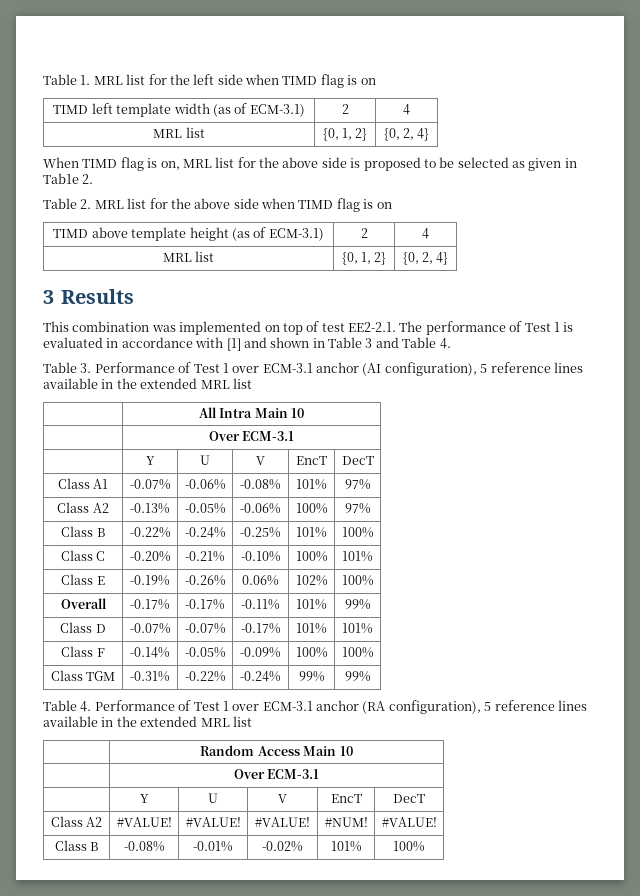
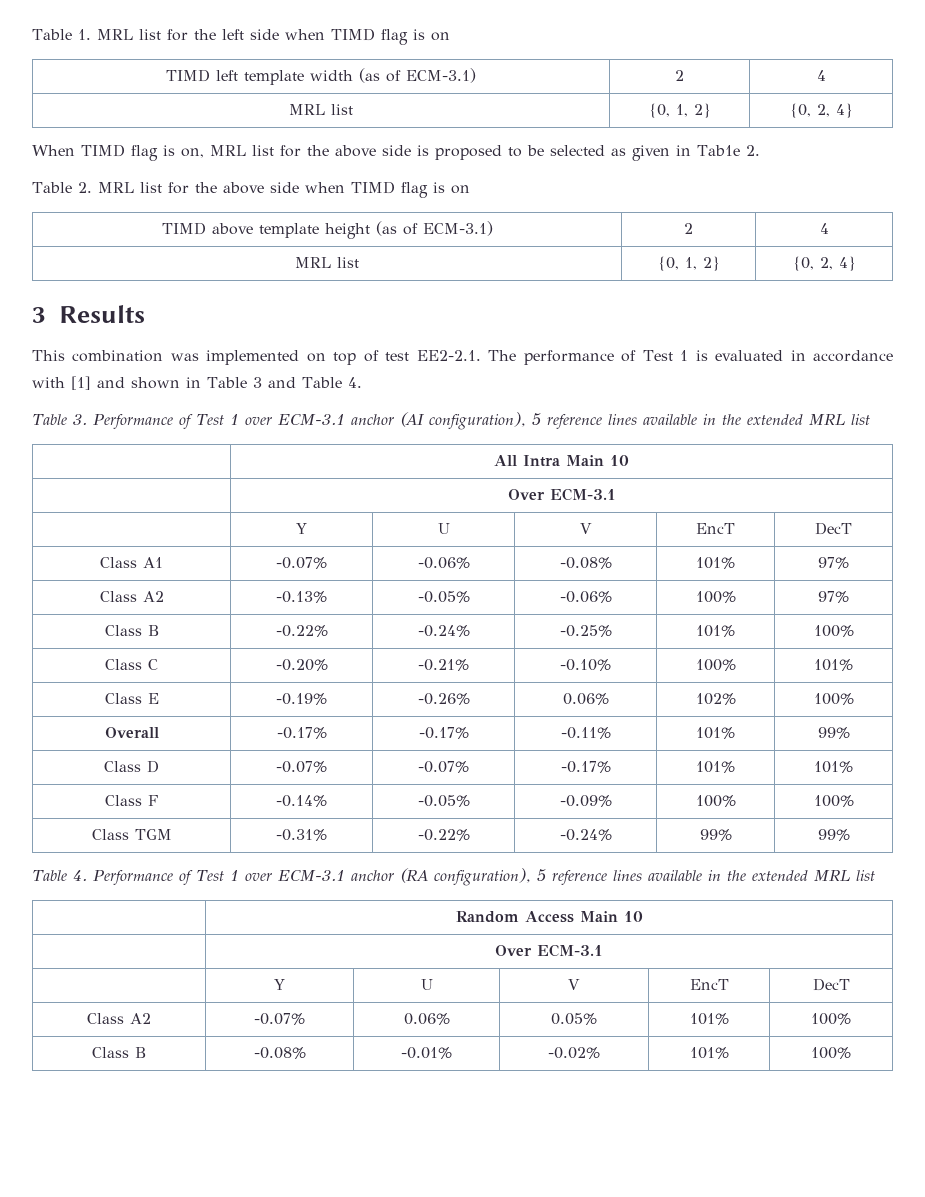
- Class A2 | #VALUE! | #VALUE! | #VALUE! | #NUM! | #VALUE!
+ Class A2 | -0.07% | 0.06% | 0.05% | 101% | 100%

